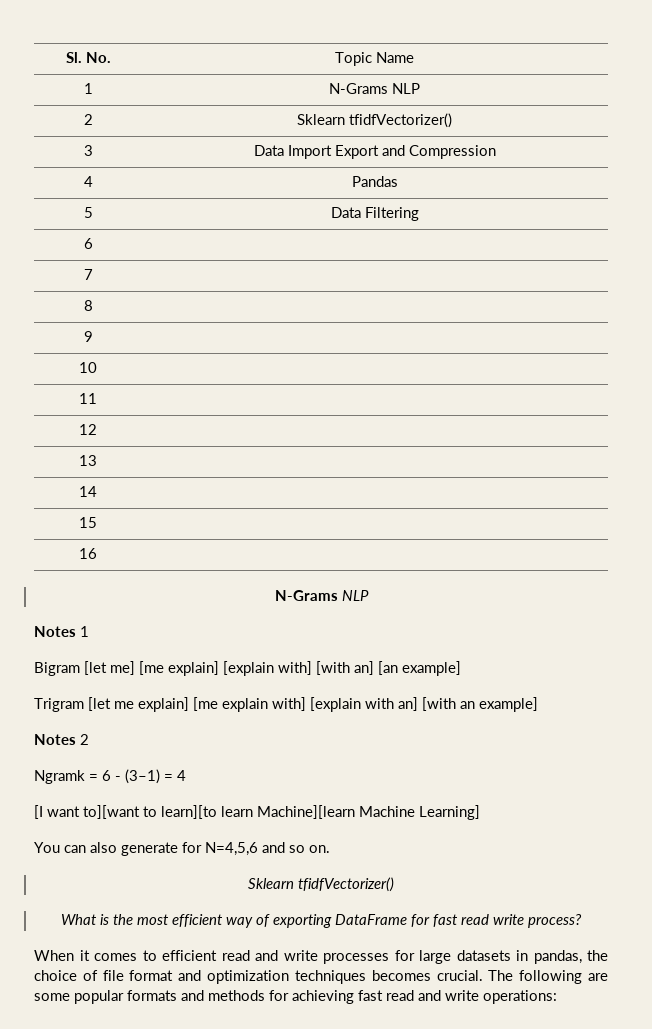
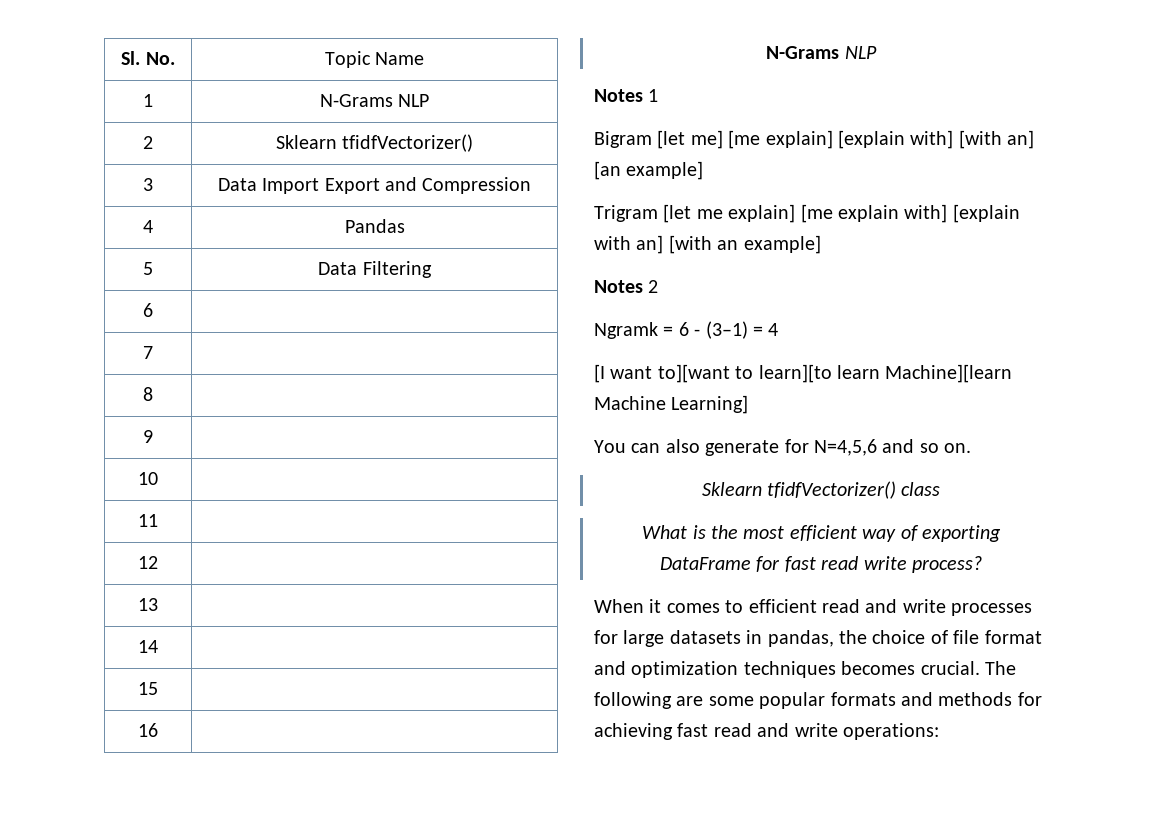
  You can also generate for N=4,5,6 and so on.
- Sklearn tfidfVectorizer()
+ Sklearn tfidfVectorizer() class

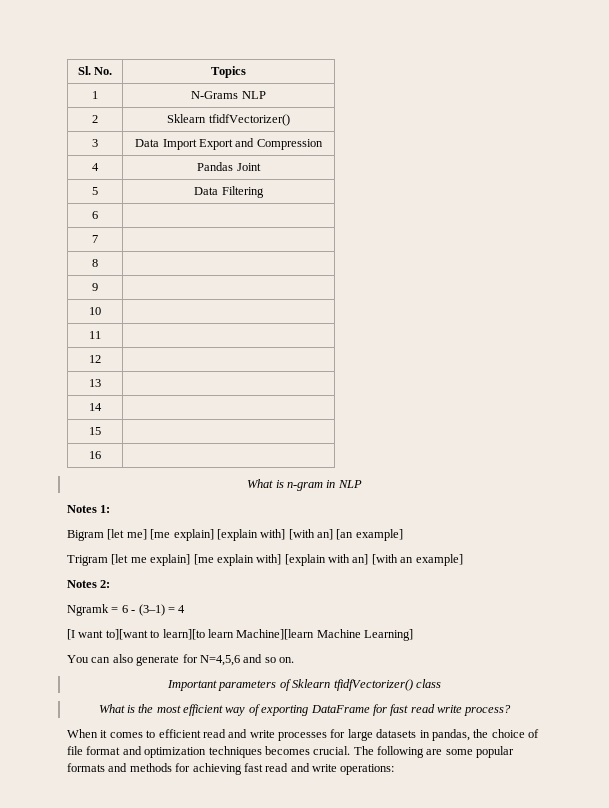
- Sl. No. | Topic Name
+ Sl. No. | Topics
- 4 | Pandas
+ 4 | Pandas Joint
  16 |
- N-Grams NLP
+ What is n-gram in NLP
- Notes 1
+ Notes 1:
- Notes 2
+ Notes 2:
- Sklearn tfidfVectorizer() class
+ Important parameters of Sklearn tfidfVectorizer() class

